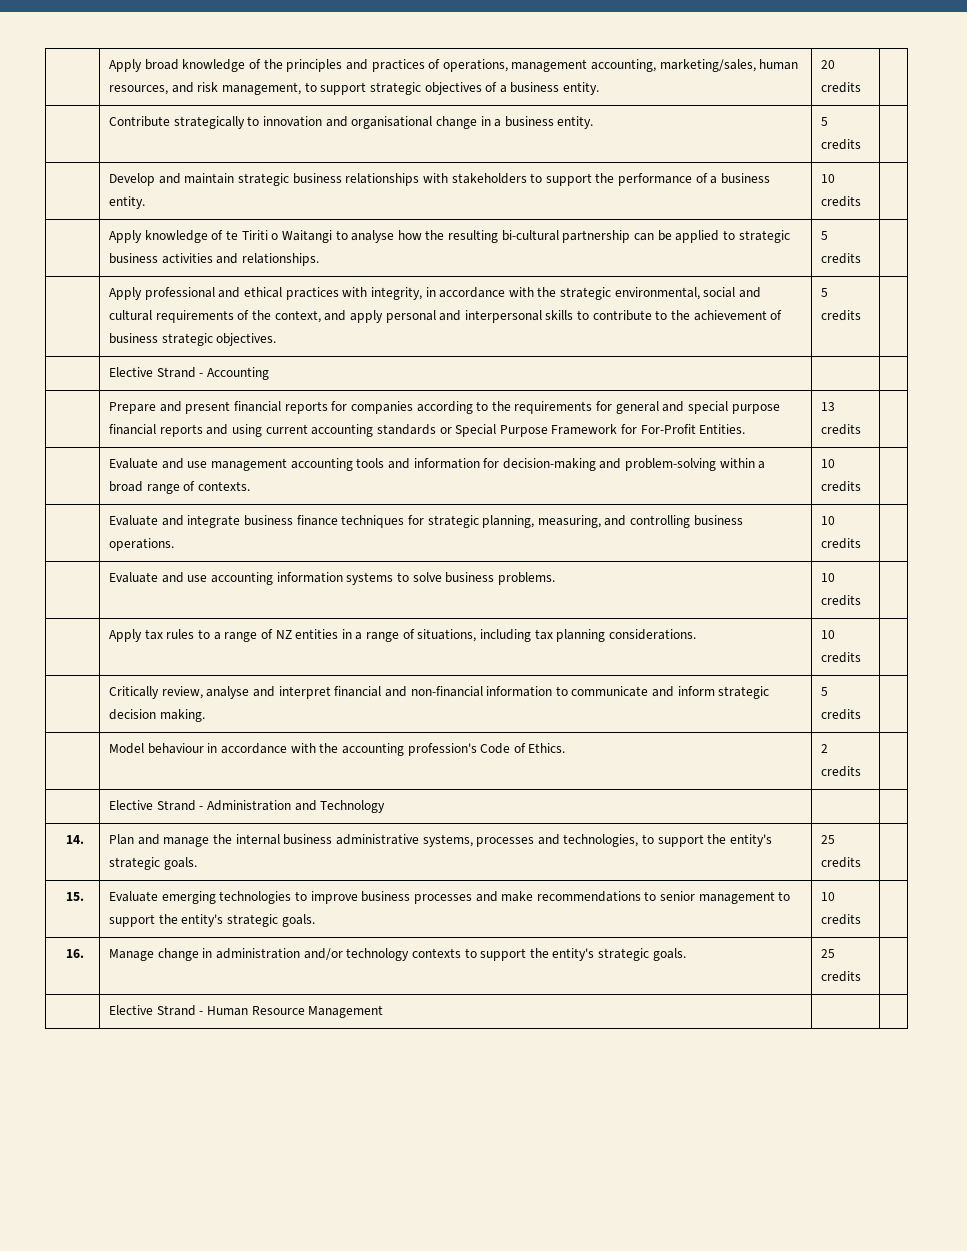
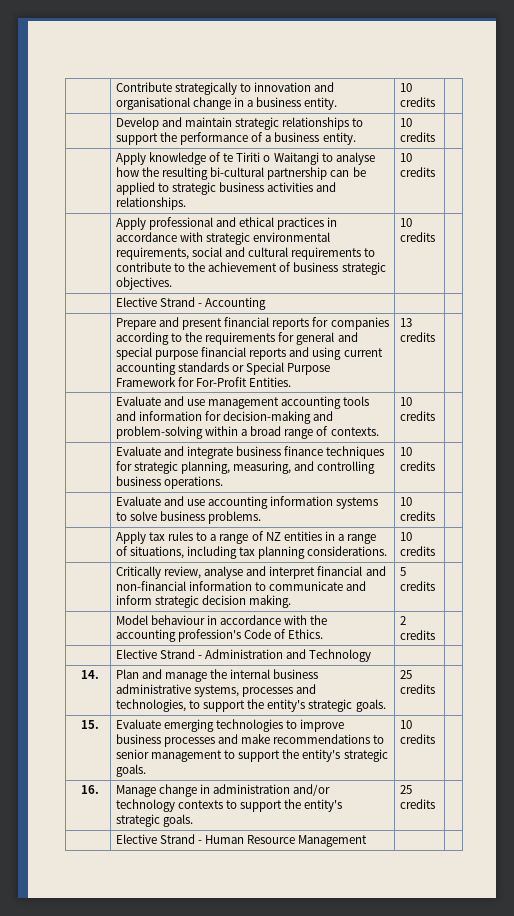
- | Apply broad knowledge of the principles and practices of operations, management accounting, marketing/sales, human resources, and risk management, to support strategic objectives of a business entity. | 20 credits |
- | Contribute strategically to innovation and organisational change in a business entity. | 5 credits |
+ | Contribute strategically to innovation and organisational change in a business entity. | 10 credits |
- | Develop and maintain strategic business relationships with stakeholders to support the performance of a business entity. | 10 credits |
+ | Develop and maintain strategic relationships to support the performance of a business entity. | 10 credits |
- | Apply knowledge of te Tiriti o Waitangi to analyse how the resulting bi-cultural partnership can be applied to strategic business activities and relationships. | 5 credits |
+ | Apply knowledge of te Tiriti o Waitangi to analyse how the resulting bi-cultural partnership can be applied to strategic business activities and relationships. | 10 credits |
- | Apply professional and ethical practices with integrity, in accordance with the strategic environmental, social and cultural requirements of the context, and apply personal and interpersonal skills to contribute to the achievement of business strategic objectives. | 5 credits |
+ | Apply professional and ethical practices in accordance with strategic environmental requirements, social and cultural requirements to contribute to the achievement of business strategic objectives. | 10 credits |

